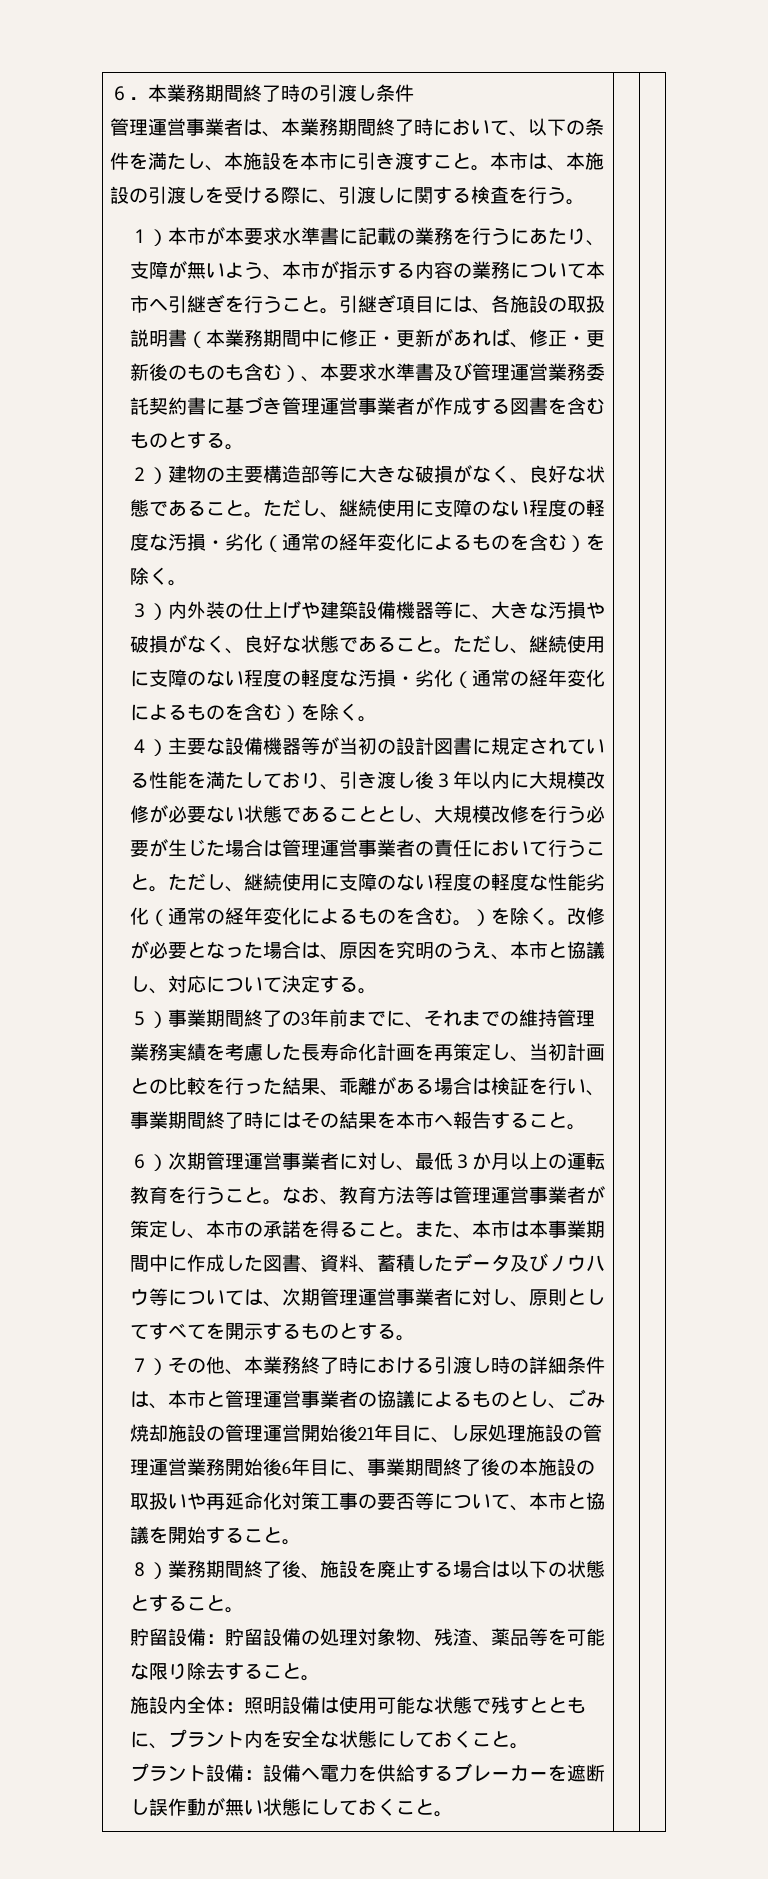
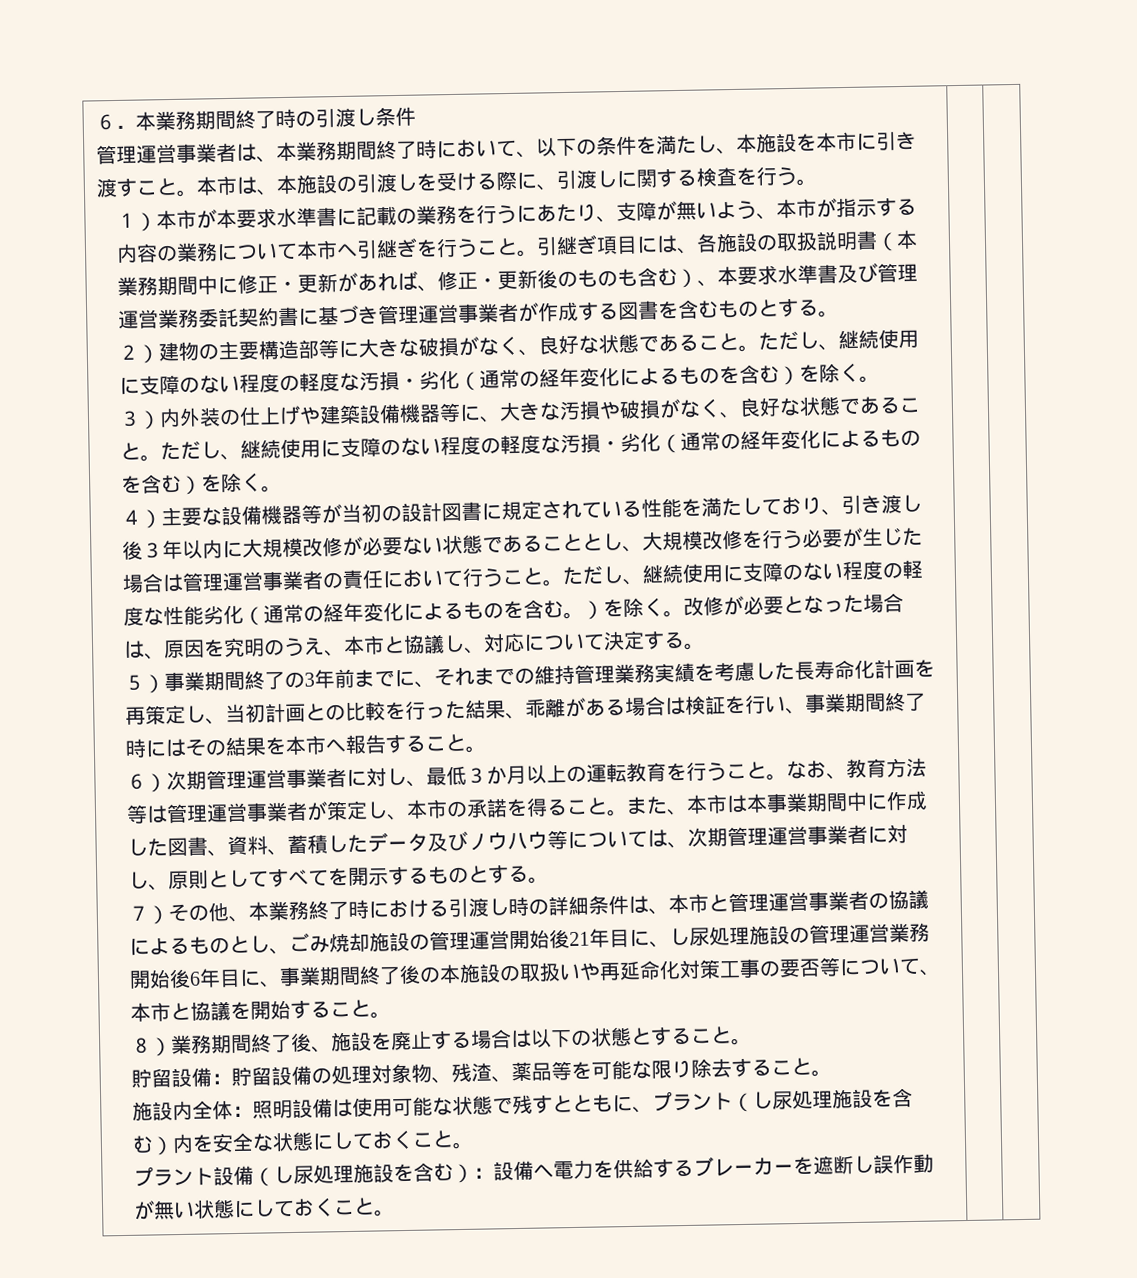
- 施設内全体：照明設備は使用可能な状態で残すとともに、プラント内を安全な状態にしておくこと。
+ 施設内全体：照明設備は使用可能な状態で残すとともに、プラント（し尿処理施設を含む）内を安全な状態にしておくこと。
- プラント設備：設備へ電力を供給するブレーカーを遮断し誤作動が無い状態にしておくこと。
+ プラント設備（し尿処理施設を含む）：設備へ電力を供給するブレーカーを遮断し誤作動が無い状態にしておくこと。

